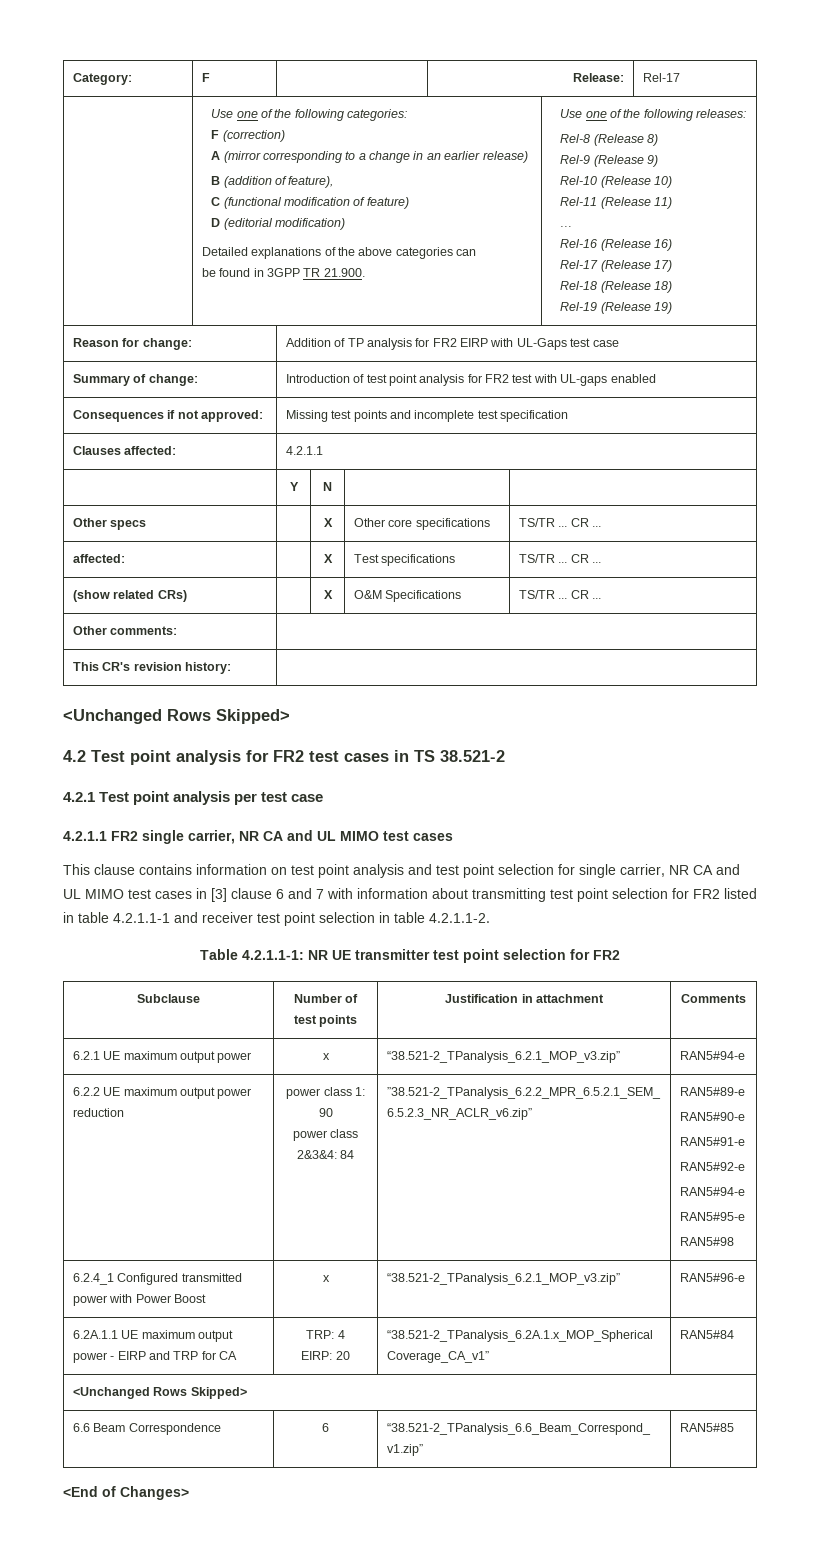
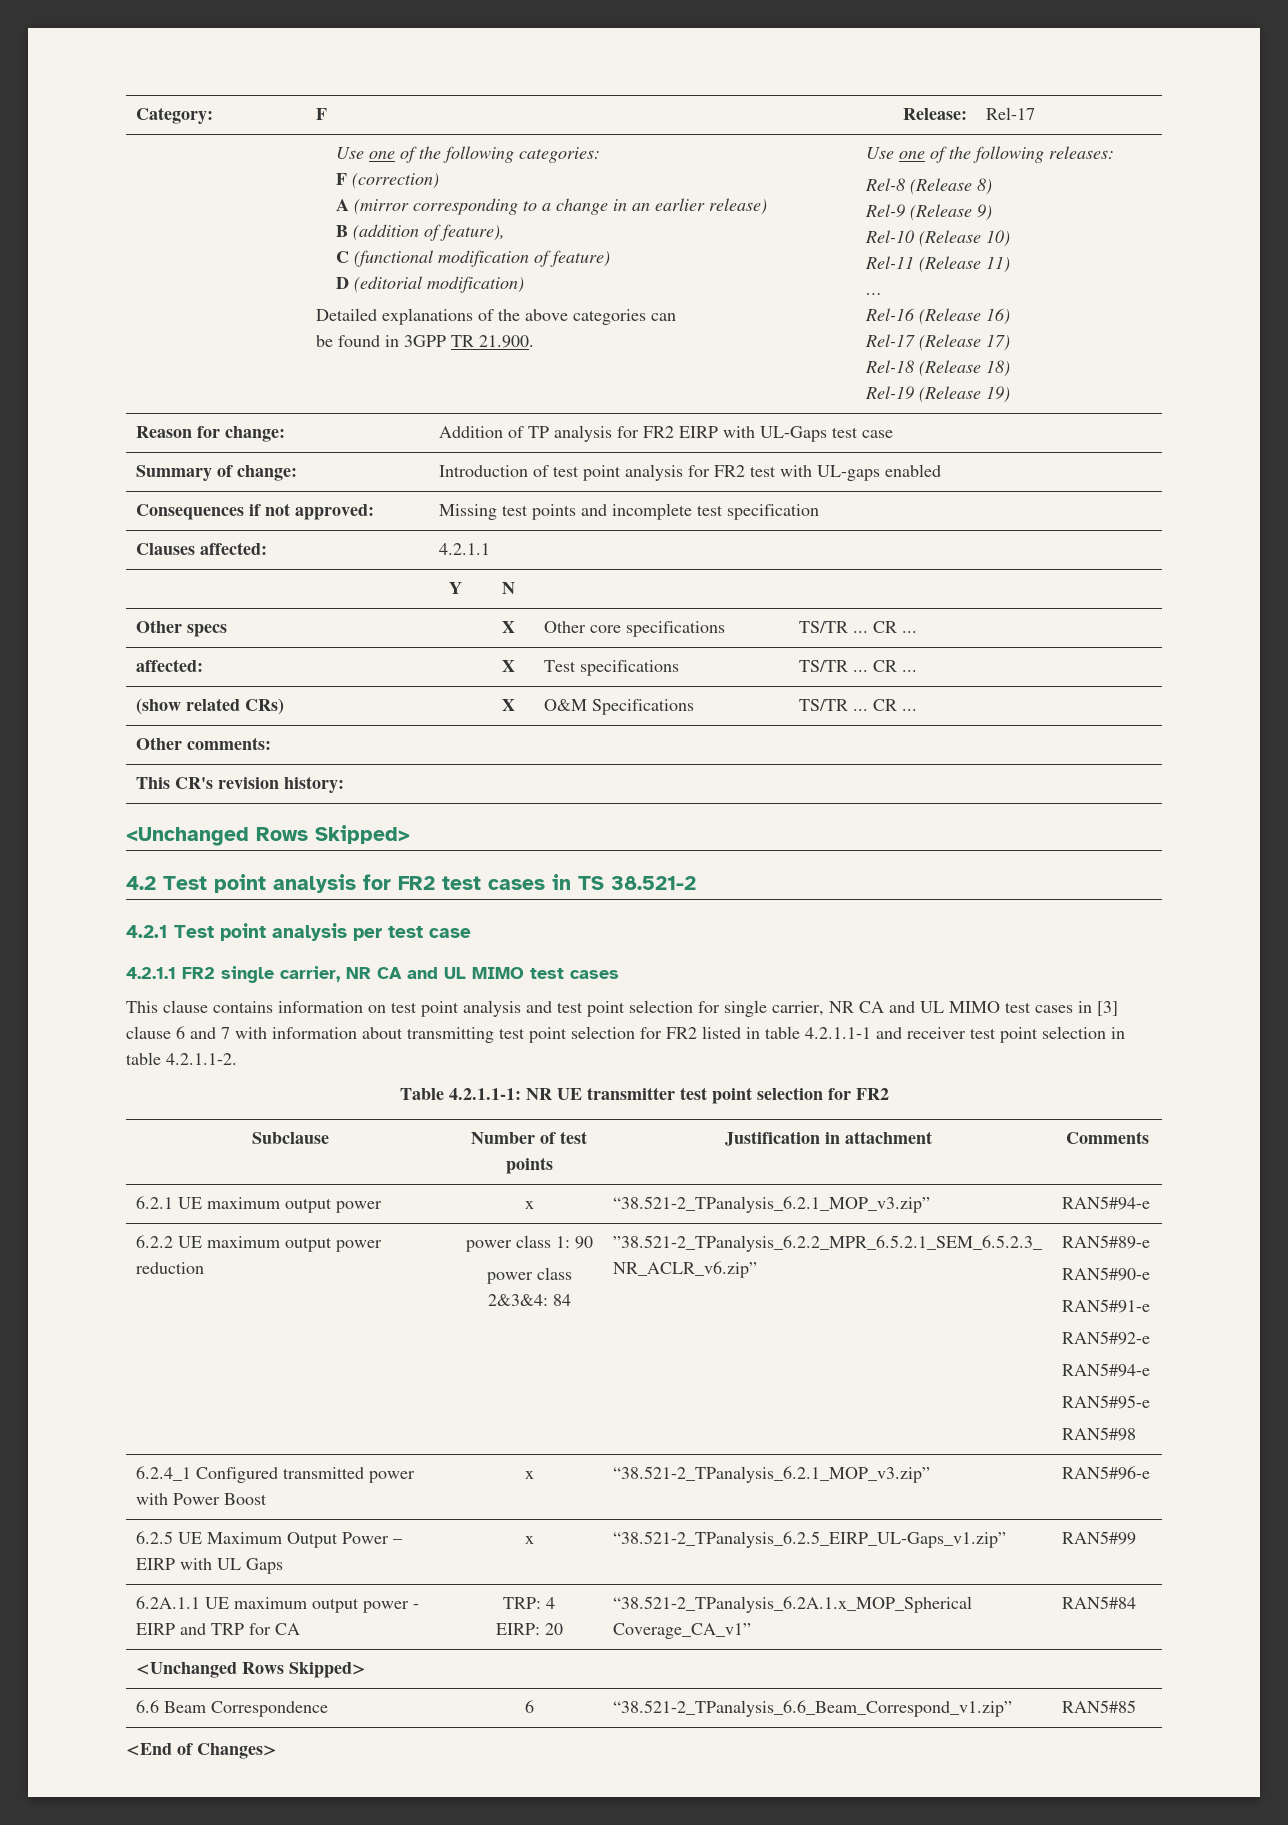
+ 6.2.5 UE Maximum Output Power – EIRP with UL Gaps | x | “38.521-2_TPanalysis_6.2.5_EIRP_UL-Gaps_v1.zip” | RAN5#99

